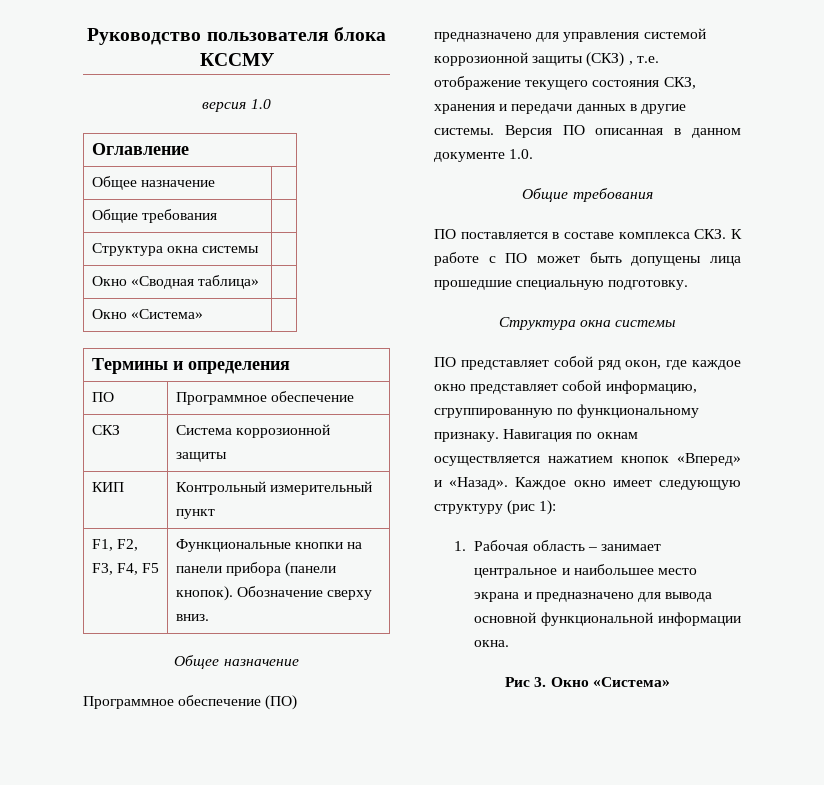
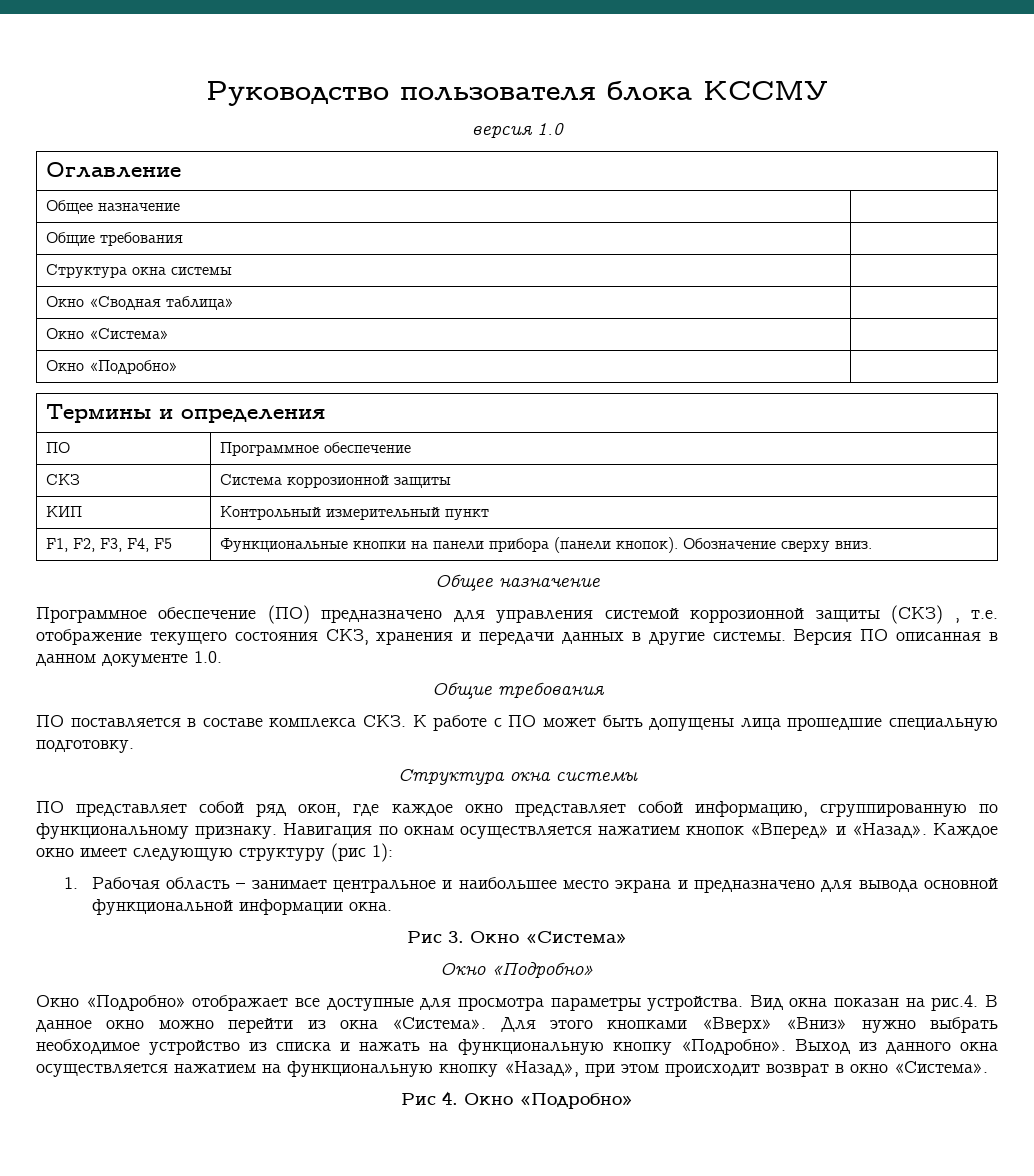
+ Окно «Подробно» |
  Рис 3. Окно «Система»
+ Окно «Подробно»
+ Окно «Подробно» отображает все доступные для просмотра параметры устройства. Вид окна показан на рис.4. В данное окно можно перейти из окна «Система». Для этого кнопками «Вверх» «Вниз» нужно выбрать необходимое устройство из списка и нажать на функциональную кнопку «Подробно». Выход из данного окна осуществляется нажатием на функциональную кнопку «Назад», при этом происходит возврат в окно «Система».
+ Рис 4. Окно «Подробно»

